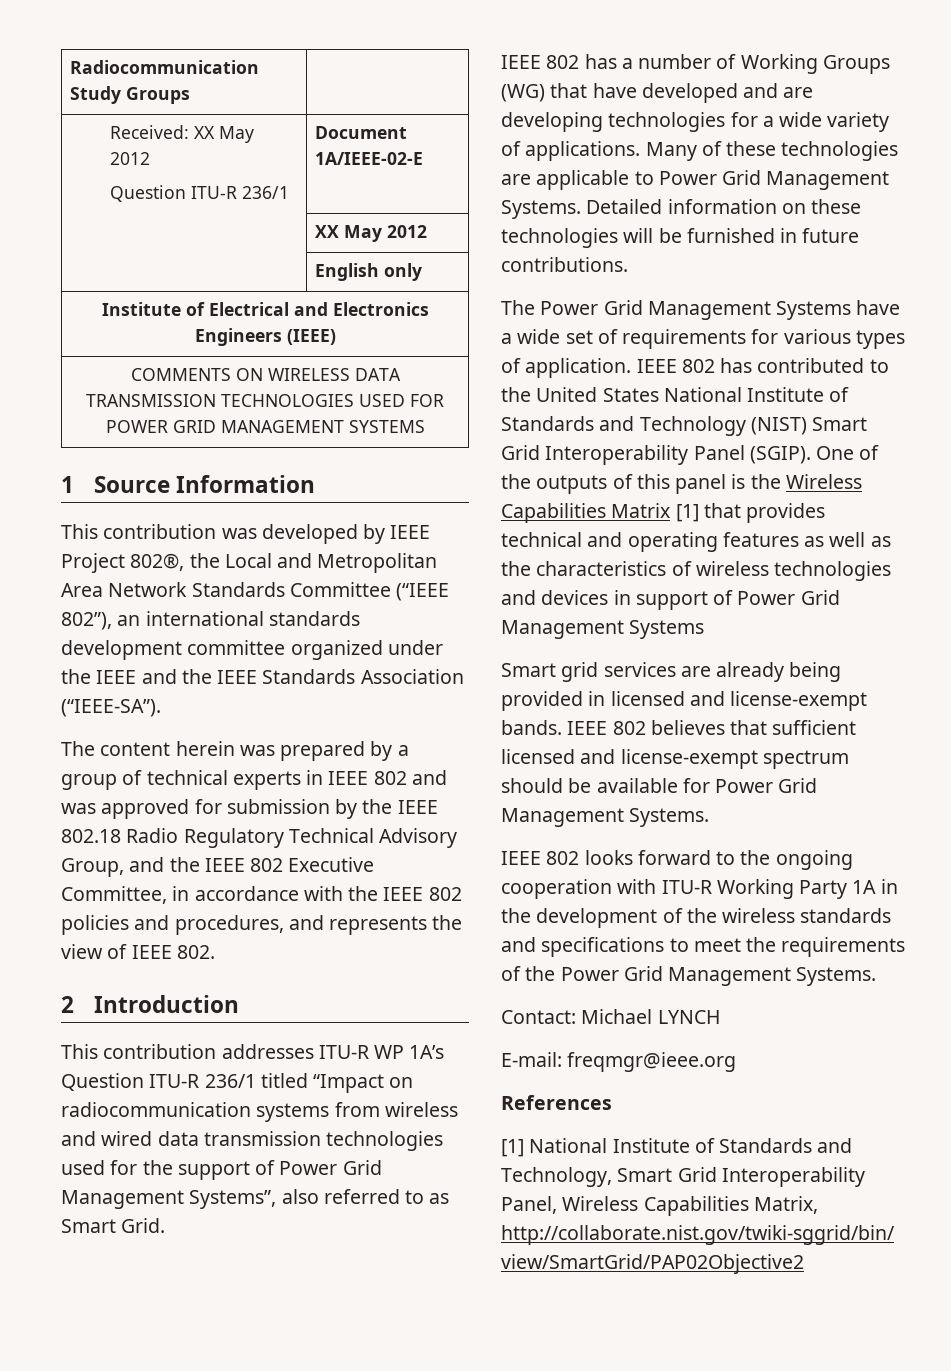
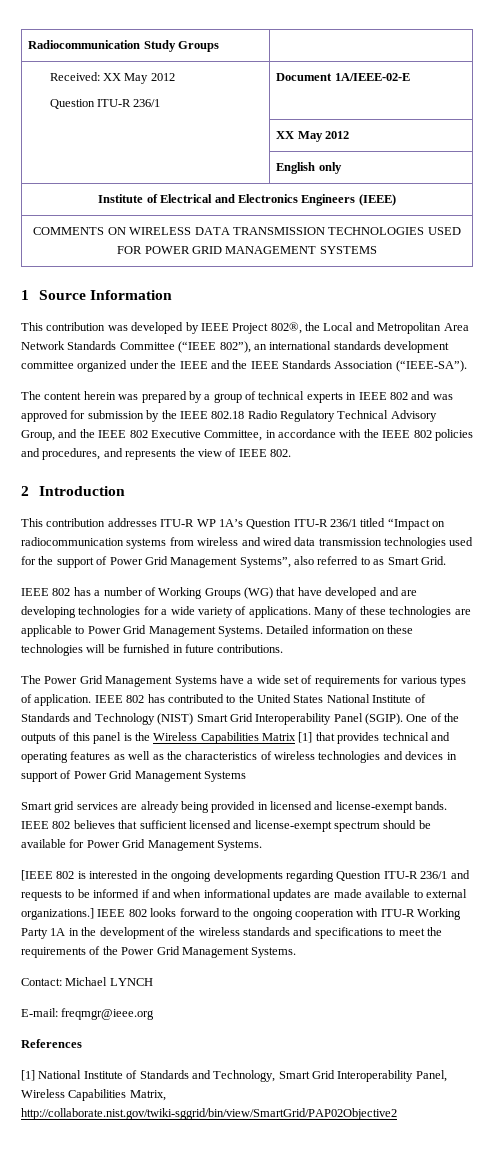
+ [IEEE 802 is interested in the ongoing developments regarding Question ITU-R 236/1 and requests to be informed if and when informational updates are made available to external organizations.]

